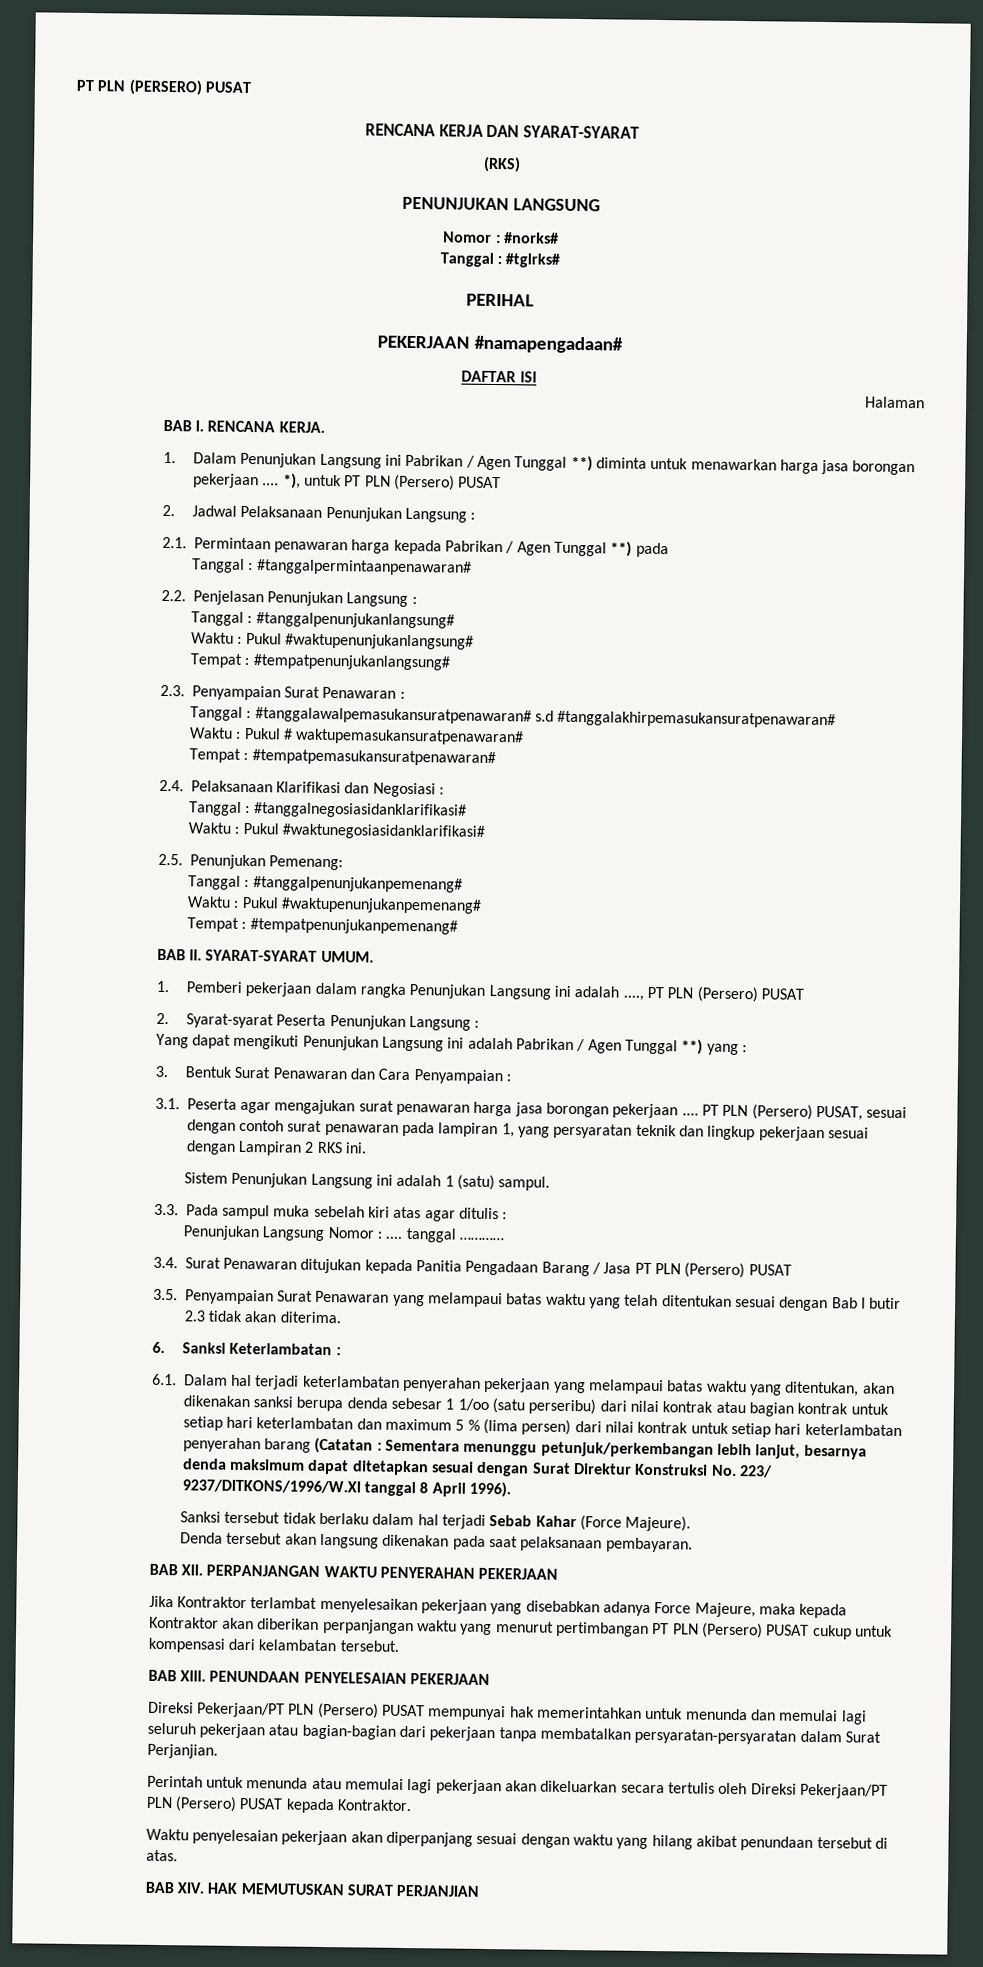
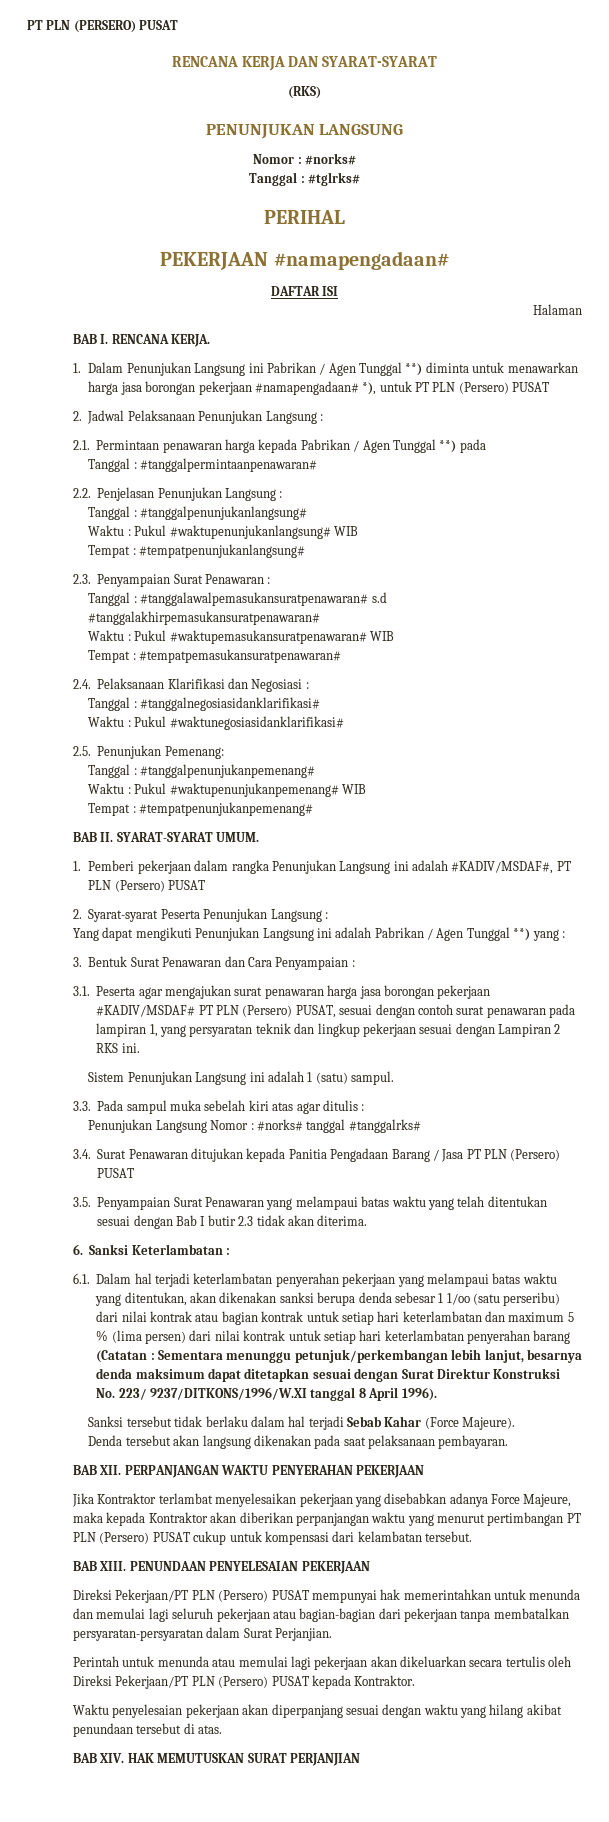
- 1. Dalam Penunjukan Langsung ini Pabrikan / Agen Tunggal **) diminta untuk menawarkan harga jasa borongan pekerjaan .... *), untuk PT PLN (Persero) PUSAT
+ 1. Dalam Penunjukan Langsung ini Pabrikan / Agen Tunggal **) diminta untuk menawarkan harga jasa borongan pekerjaan #namapengadaan# *), untuk PT PLN (Persero) PUSAT
- Waktu : Pukul #waktupenunjukanlangsung#
+ Waktu : Pukul #waktupenunjukanlangsung# WIB
- Waktu : Pukul # waktupemasukansuratpenawaran#
+ Waktu : Pukul #waktupemasukansuratpenawaran# WIB
- Waktu : Pukul #waktupenunjukanpemenang#
+ Waktu : Pukul #waktupenunjukanpemenang# WIB
- 1. Pemberi pekerjaan dalam rangka Penunjukan Langsung ini adalah ...., PT PLN (Persero) PUSAT
+ 1. Pemberi pekerjaan dalam rangka Penunjukan Langsung ini adalah #KADIV/MSDAF#, PT PLN (Persero) PUSAT
- 3.1. Peserta agar mengajukan surat penawaran harga jasa borongan pekerjaan .... PT PLN (Persero) PUSAT, sesuai dengan contoh surat penawaran pada lampiran 1, yang persyaratan teknik dan lingkup pekerjaan sesuai dengan Lampiran 2 RKS ini.
+ 3.1. Peserta agar mengajukan surat penawaran harga jasa borongan pekerjaan #KADIV/MSDAF# PT PLN (Persero) PUSAT, sesuai dengan contoh surat penawaran pada lampiran 1, yang persyaratan teknik dan lingkup pekerjaan sesuai dengan Lampiran 2 RKS ini.
- Penunjukan Langsung Nomor : .... tanggal …………
+ Penunjukan Langsung Nomor : #norks# tanggal #tanggalrks#

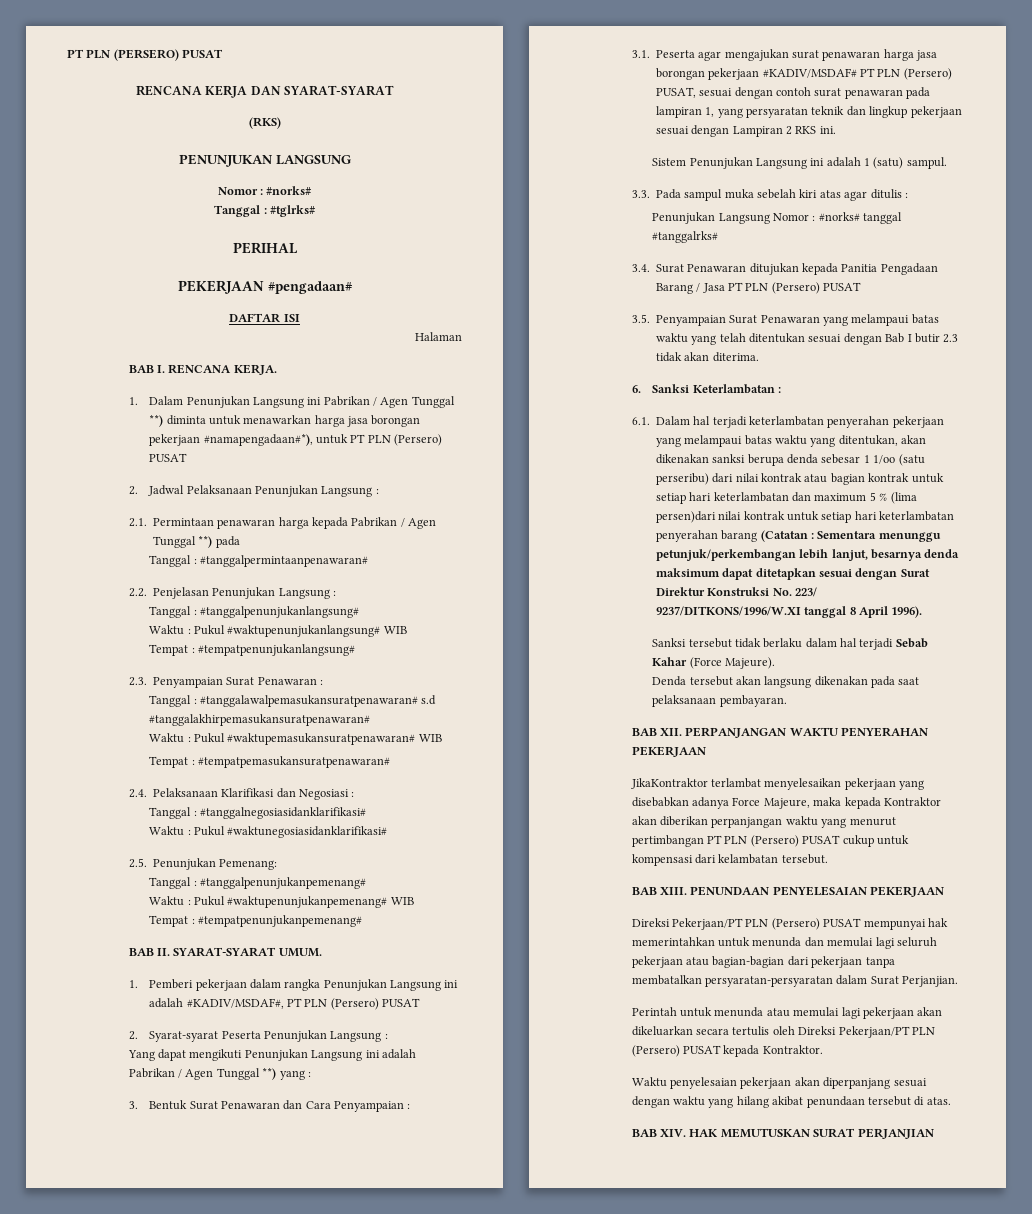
- PEKERJAAN #namapengadaan#
+ PEKERJAAN #pengadaan#
- 1. Dalam Penunjukan Langsung ini Pabrikan / Agen Tunggal **) diminta untuk menawarkan harga jasa borongan pekerjaan #namapengadaan# *), untuk PT PLN (Persero) PUSAT
+ 1. Dalam Penunjukan Langsung ini Pabrikan / Agen Tunggal **) diminta untuk menawarkan harga jasa borongan pekerjaan #namapengadaan#*), untuk PT PLN (Persero) PUSAT
- 6.1. Dalam hal terjadi keterlambatan penyerahan pekerjaan yang melampaui batas waktu yang ditentukan, akan dikenakan sanksi berupa denda sebesar 1 1/oo (satu perseribu) dari nilai kontrak atau bagian kontrak untuk setiap hari keterlambatan dan maximum 5 % (lima persen) dari nilai kontrak untuk setiap hari keterlambatan penyerahan barang (Catatan :
+ 6.1. Dalam hal terjadi keterlambatan penyerahan pekerjaan yang melampaui batas waktu yang ditentukan, akan dikenakan sanksi berupa denda sebesar 1 1/oo (satu perseribu) dari nilai kontrak atau bagian kontrak untuk setiap hari keterlambatan dan maximum 5 % (lima persen)dari nilai kontrak untuk setiap hari keterlambatan penyerahan barang (Catatan :
- Jika Kontraktor terlambat menyelesaikan pekerjaan yang disebabkan adanya Force Majeure, maka kepada Kontraktor akan diberikan perpanjangan waktu yang menurut pertimbangan PT PLN (Persero) PUSAT cukup untuk kompensasi dari kelambatan tersebut.
+ JikaKontraktor terlambat menyelesaikan pekerjaan yang disebabkan adanya Force Majeure, maka kepada Kontraktor akan diberikan perpanjangan waktu yang menurut pertimbangan PT PLN (Persero) PUSAT cukup untuk kompensasi dari kelambatan tersebut.

